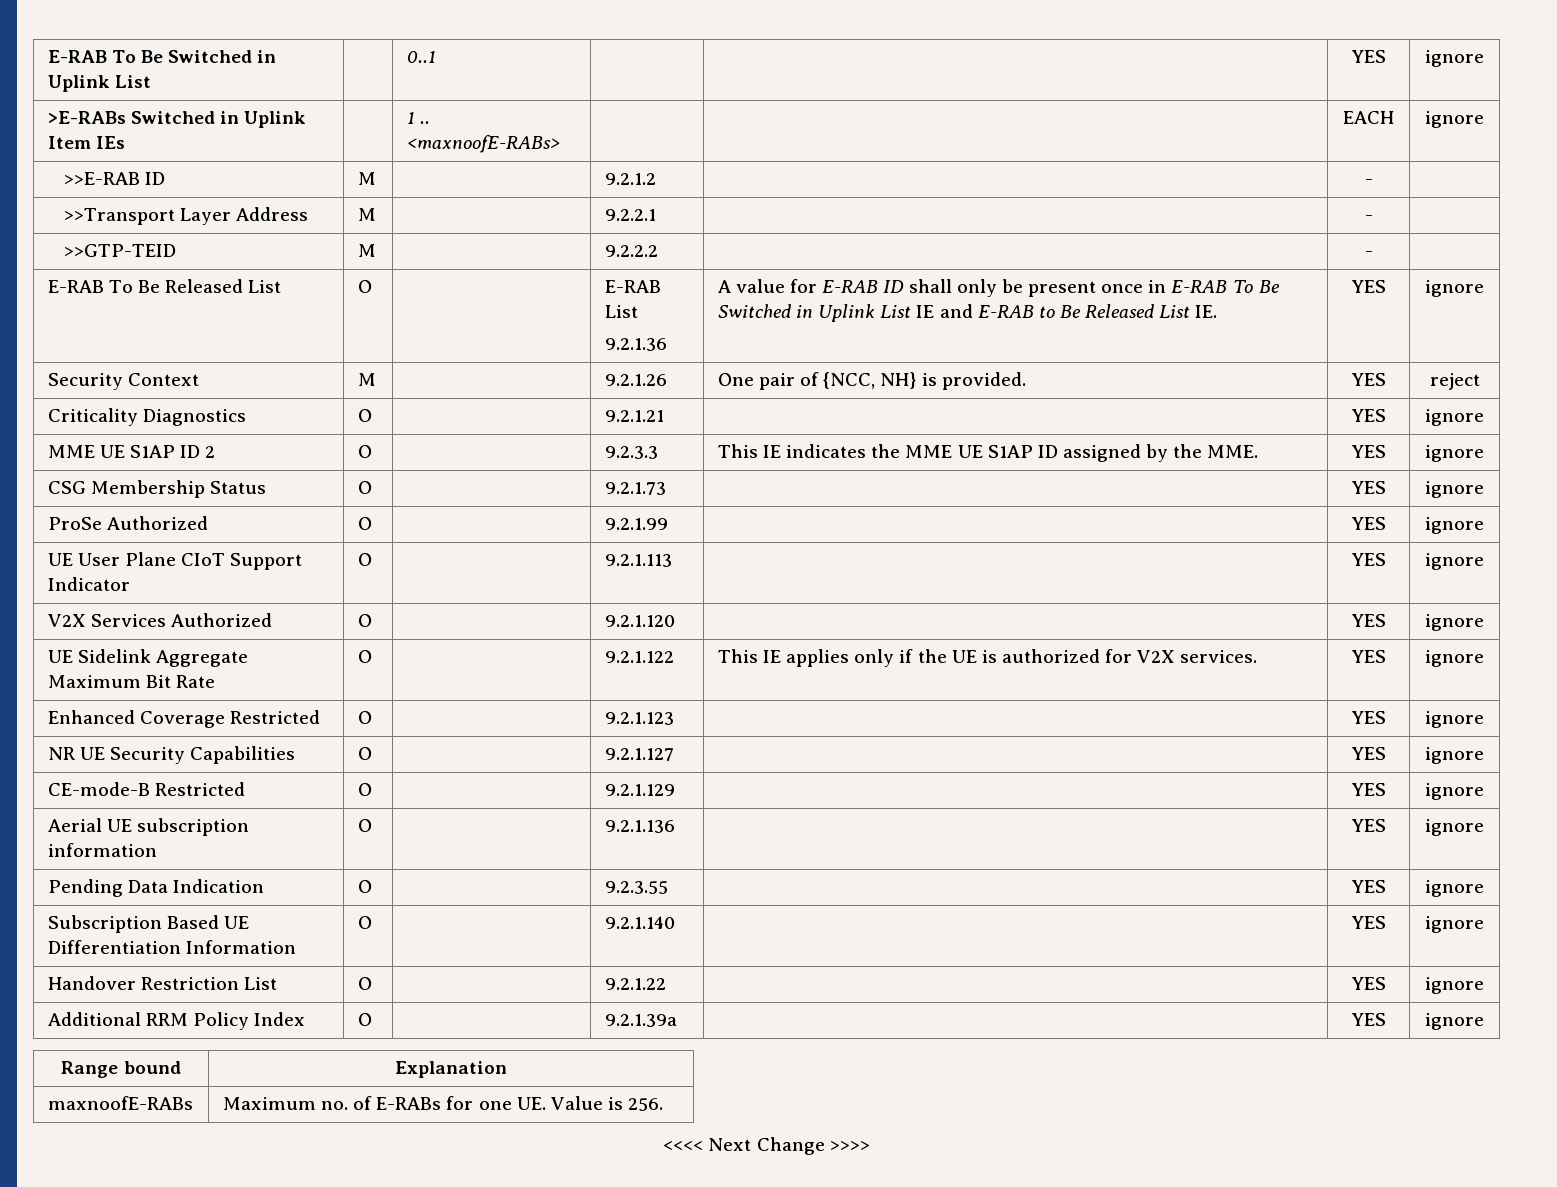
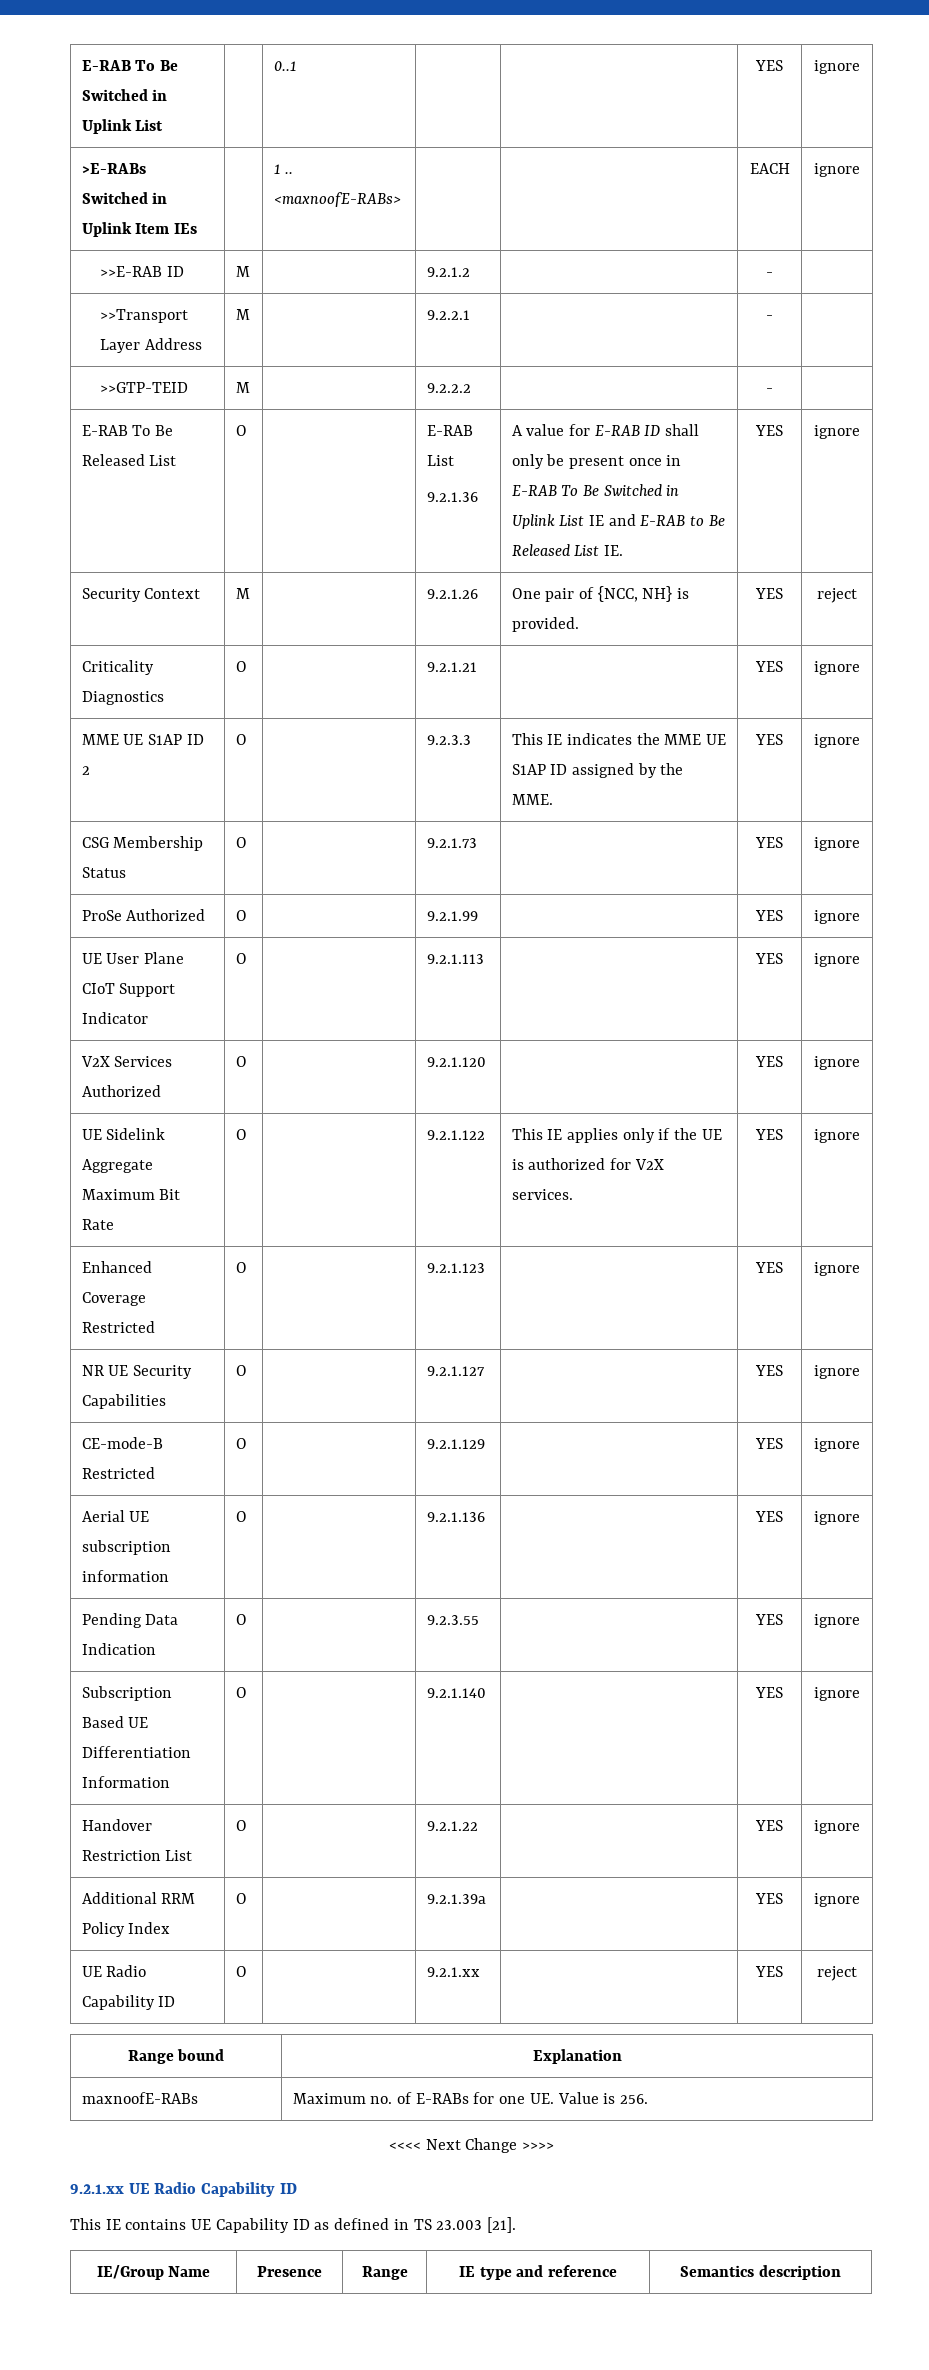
+ UE Radio Capability ID | O | | 9.2.1.xx | | YES | reject
+ 9.2.1.xx UE Radio Capability ID
+ This IE contains UE Capability ID as defined in TS 23.003 [21].
+ IE/Group Name | Presence | Range | IE type and reference | Semantics description

